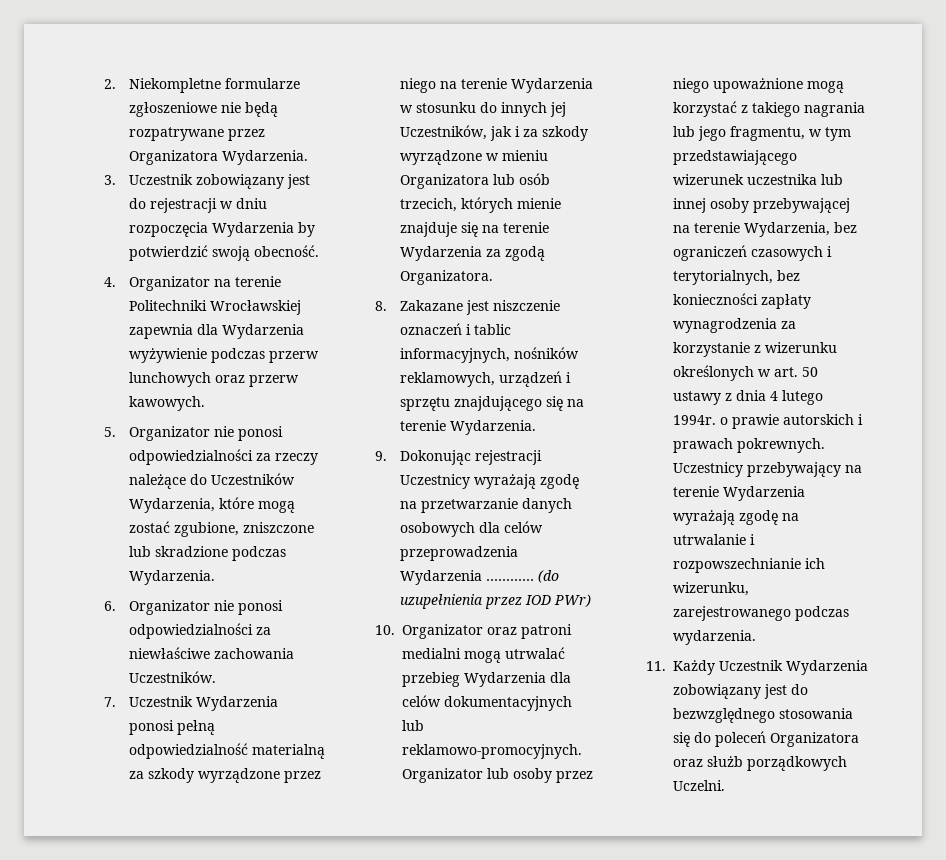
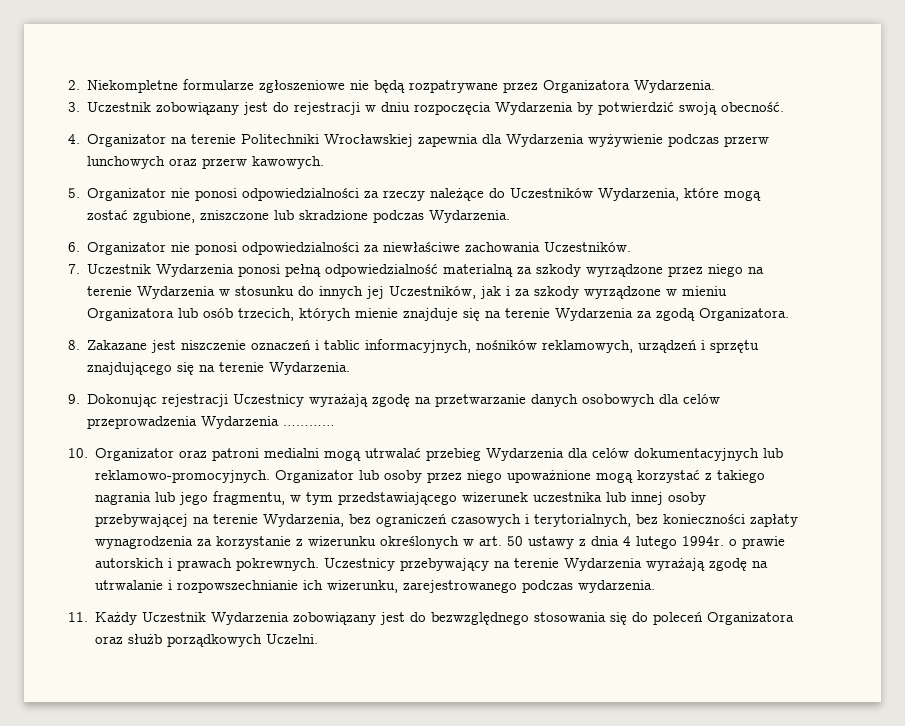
- (do uzupełnienia przez IOD PWr)

